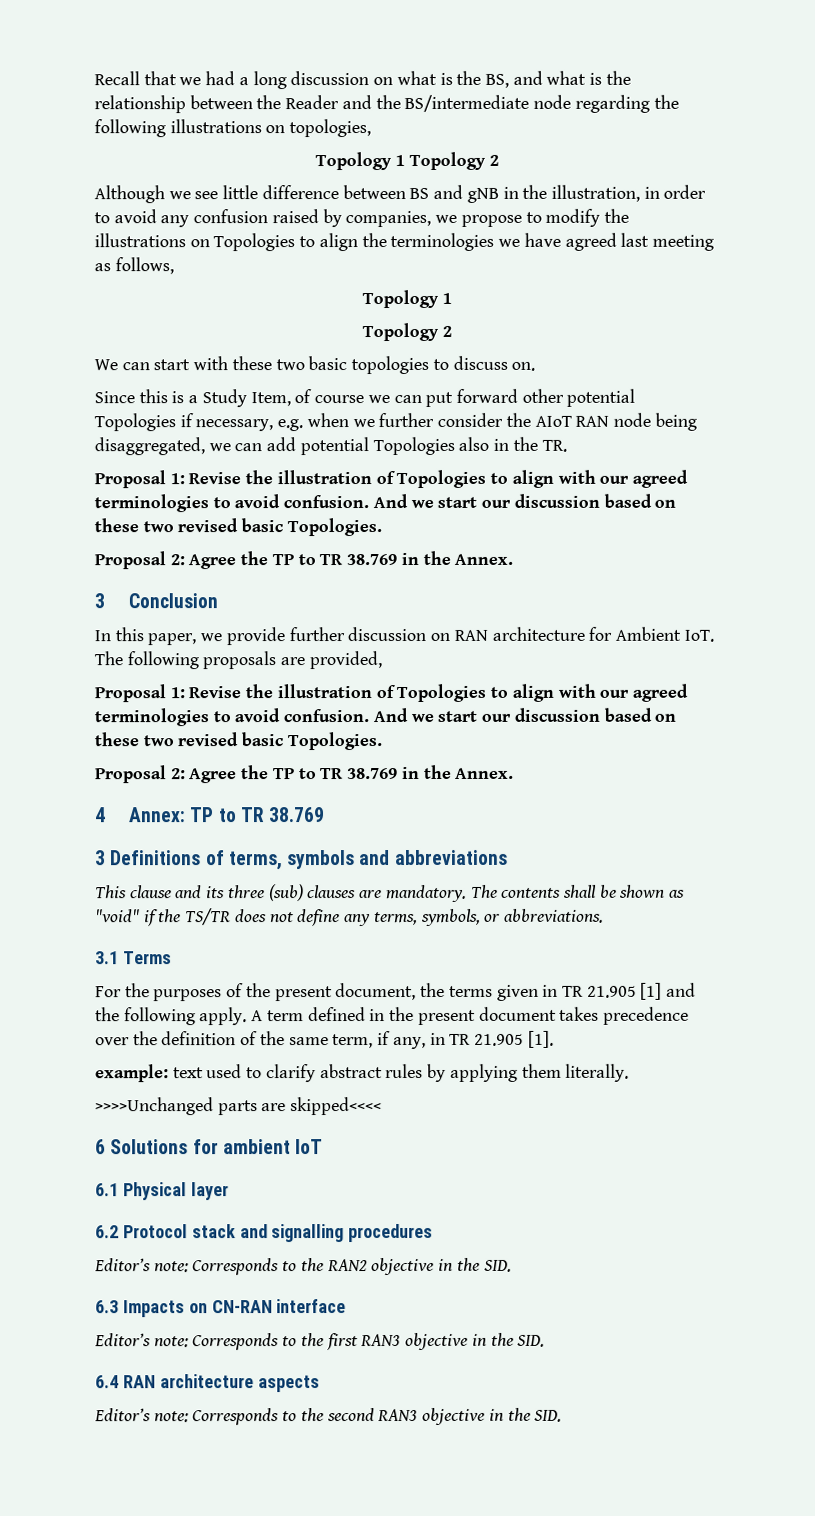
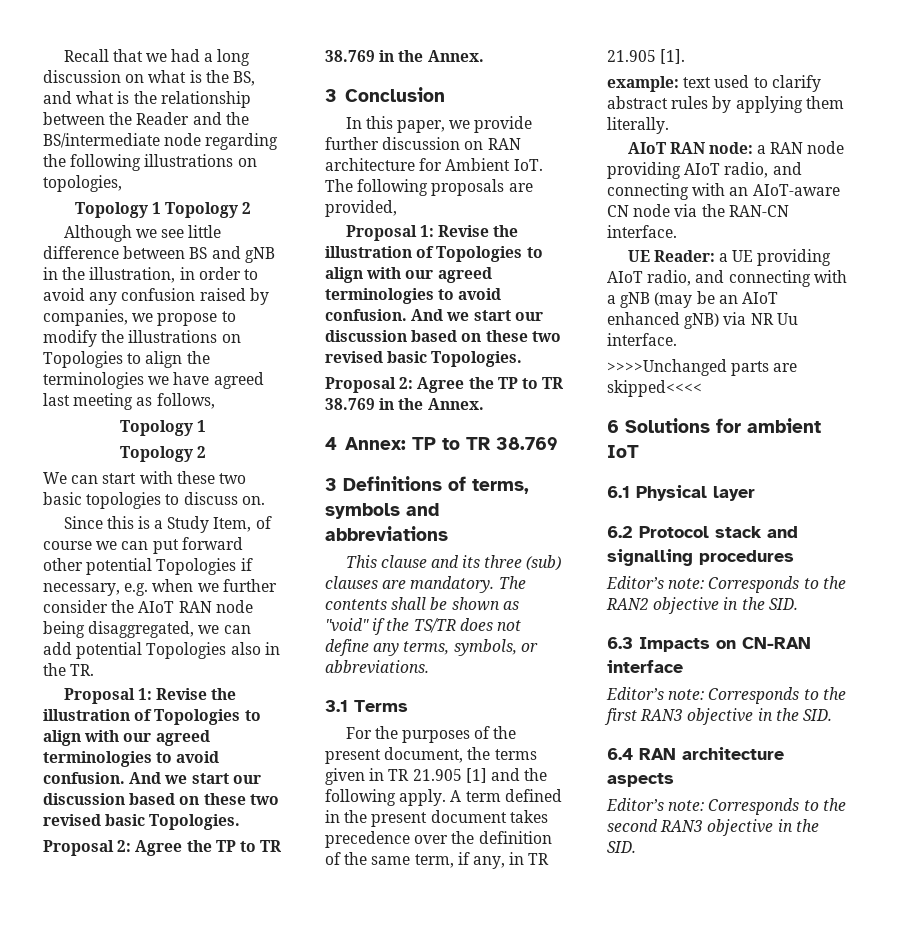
+ AIoT RAN node: a RAN node providing AIoT radio, and connecting with an AIoT-aware CN node via the RAN-CN interface.
+ UE Reader: a UE providing AIoT radio, and connecting with a gNB (may be an AIoT enhanced gNB) via NR Uu interface.

